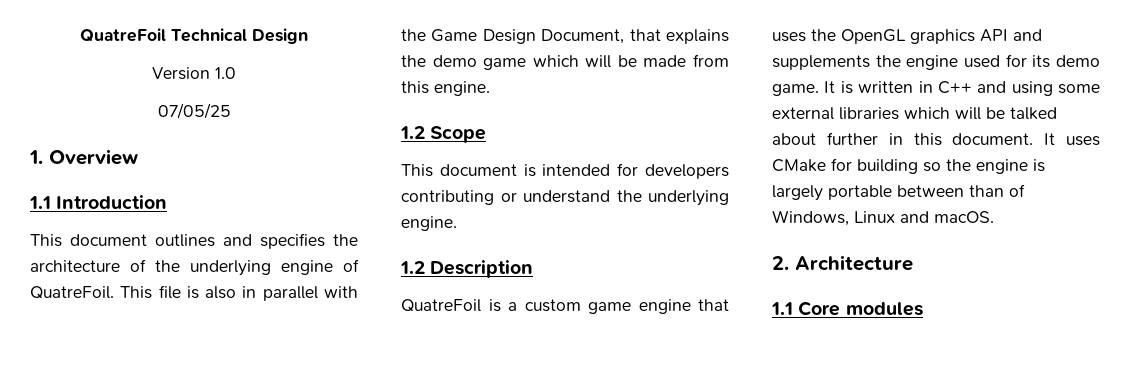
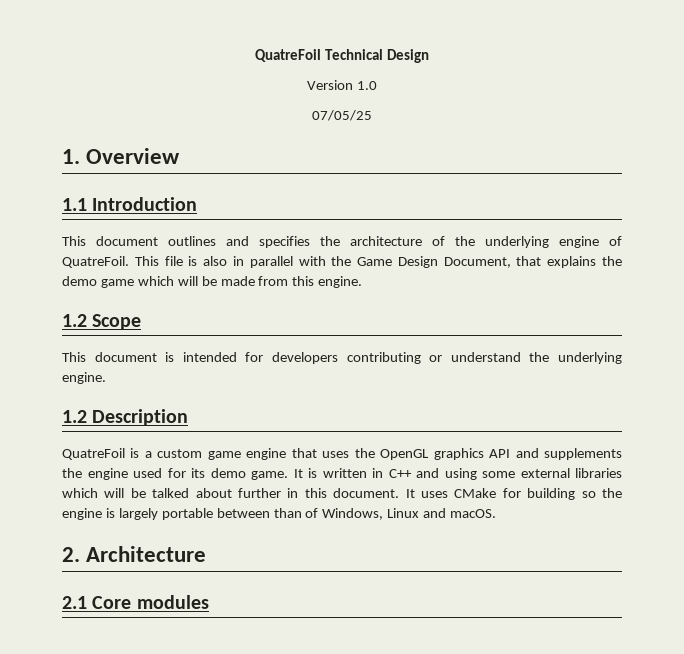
- 1.1 Core modules
+ 2.1 Core modules

